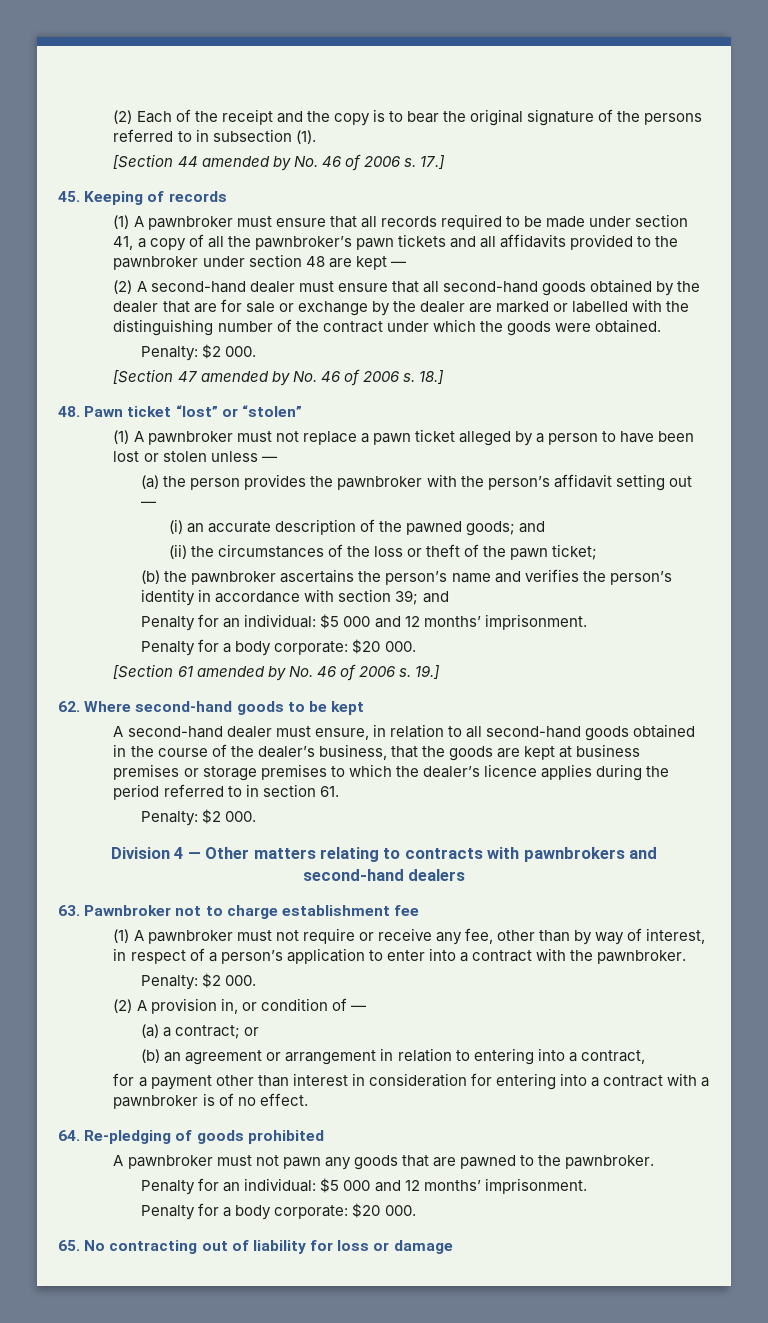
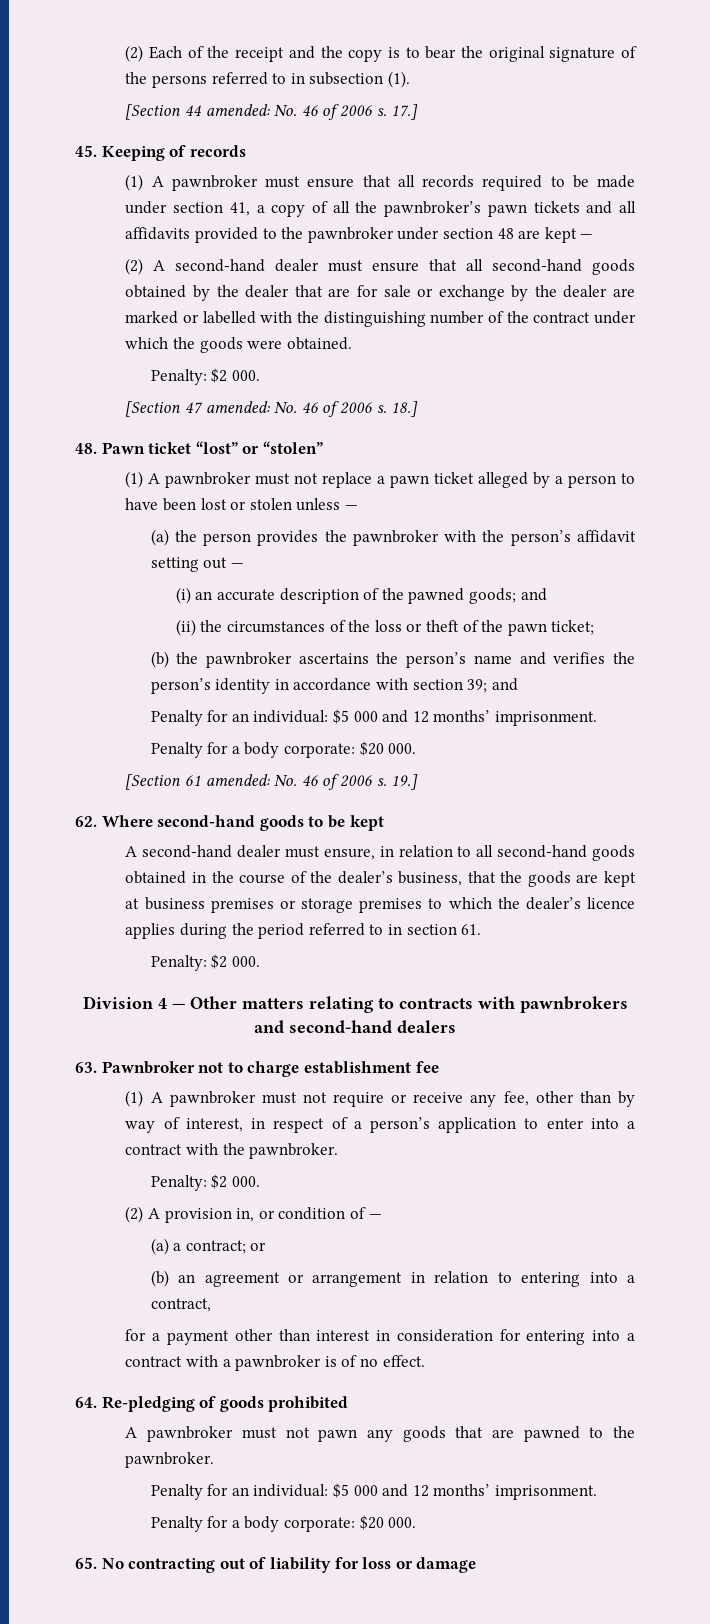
- [Section 44 amended by No. 46 of 2006 s.
+ [Section 44 amended: No. 46 of 2006 s.
- [Section 47 amended by No. 46 of 2006 s.
+ [Section 47 amended: No. 46 of 2006 s.
- [Section 61 amended by No. 46 of 2006 s.
+ [Section 61 amended: No. 46 of 2006 s.

